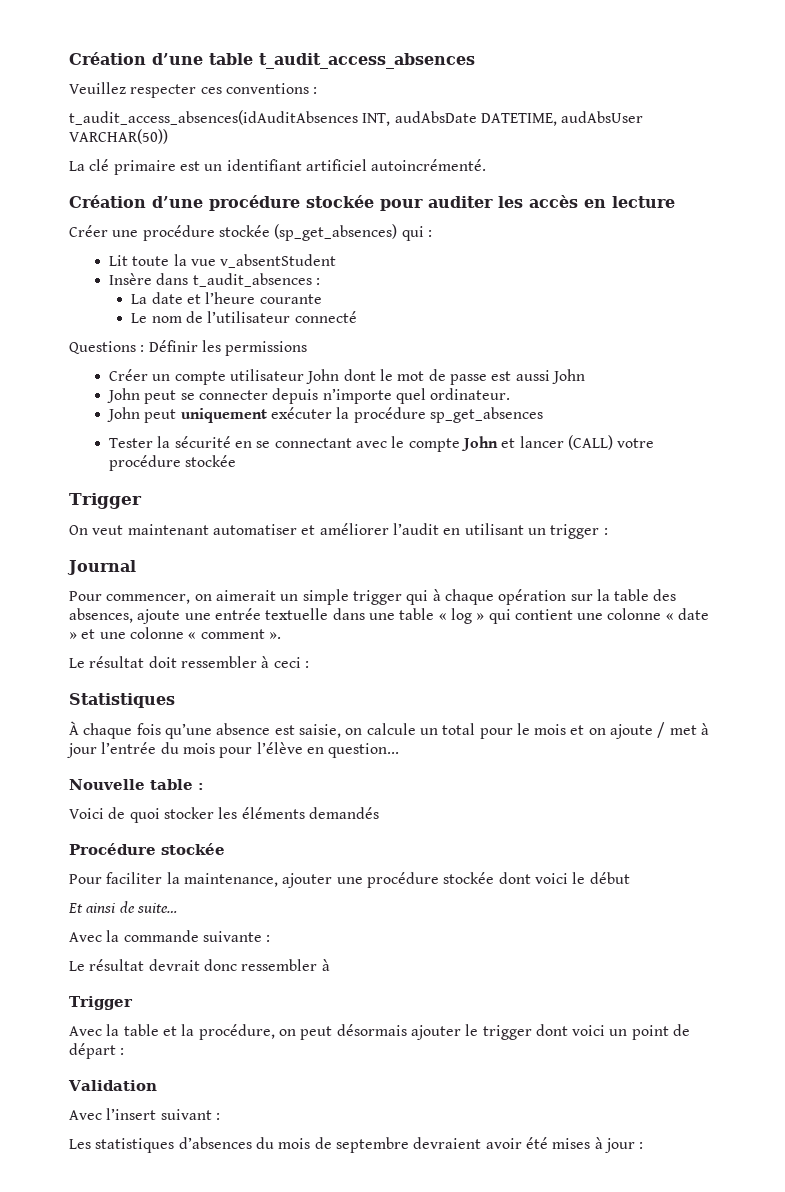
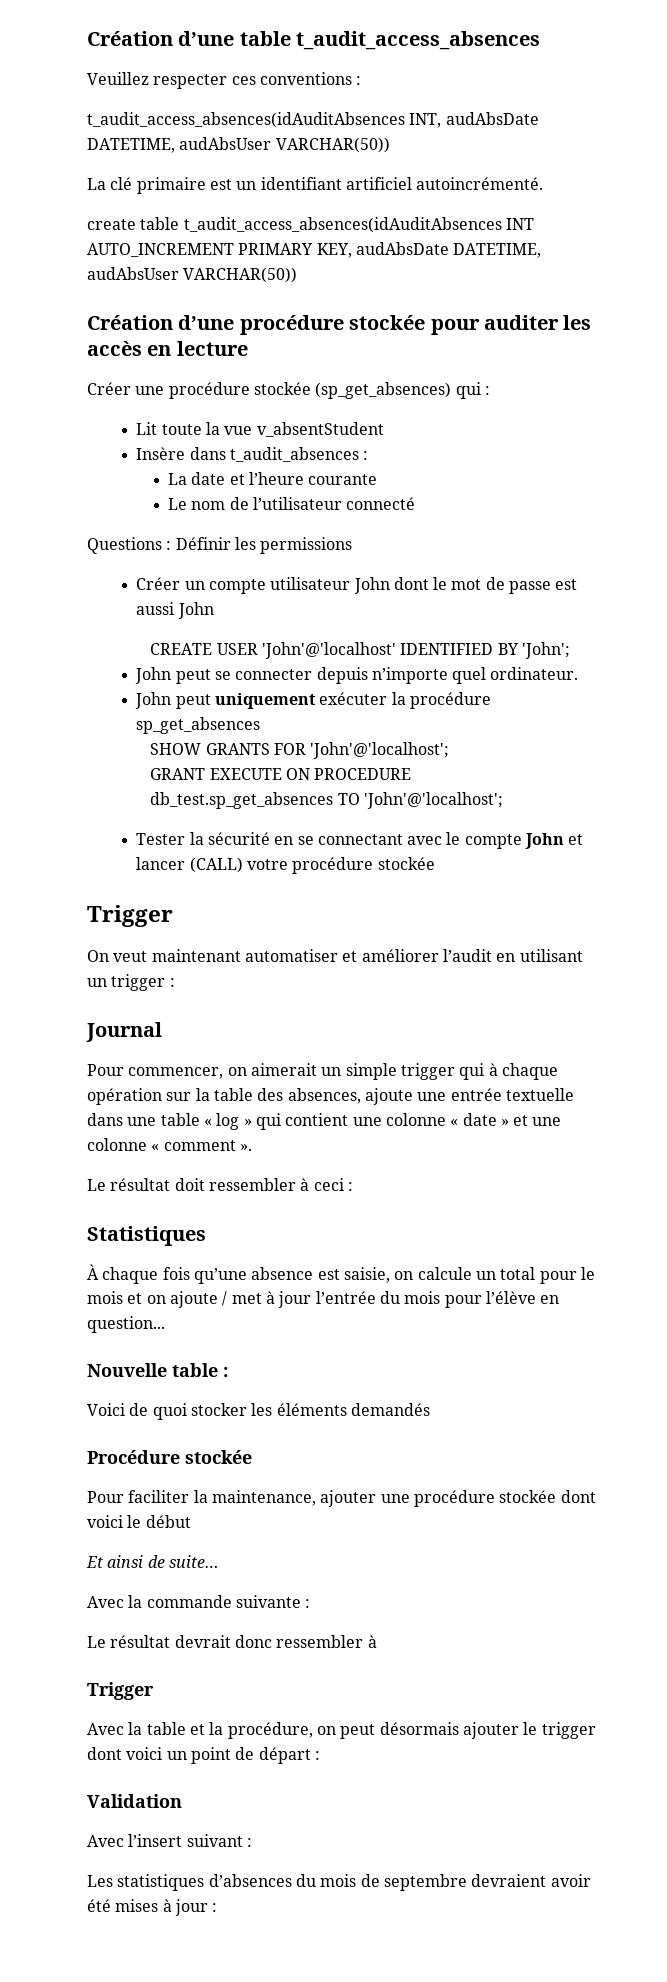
+ create table t_audit_access_absences(idAuditAbsences INT AUTO_INCREMENT PRIMARY KEY, audAbsDate DATETIME, audAbsUser VARCHAR(50))
+ CREATE USER 'John'@'localhost' IDENTIFIED BY 'John';
+ SHOW GRANTS FOR 'John'@'localhost';
+ GRANT EXECUTE ON PROCEDURE db_test.sp_get_absences TO 'John'@'localhost';

